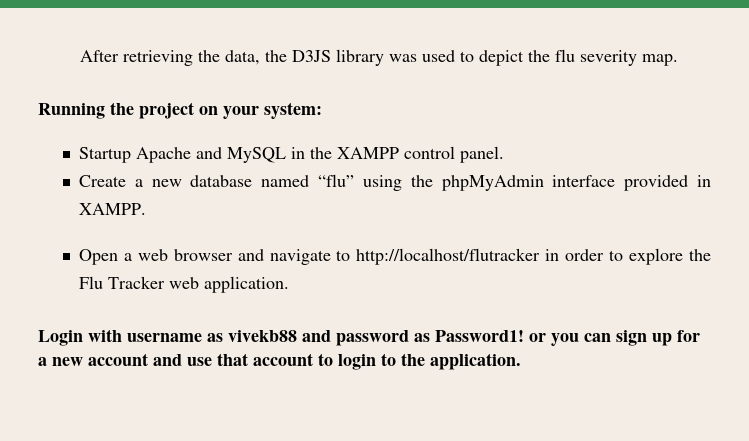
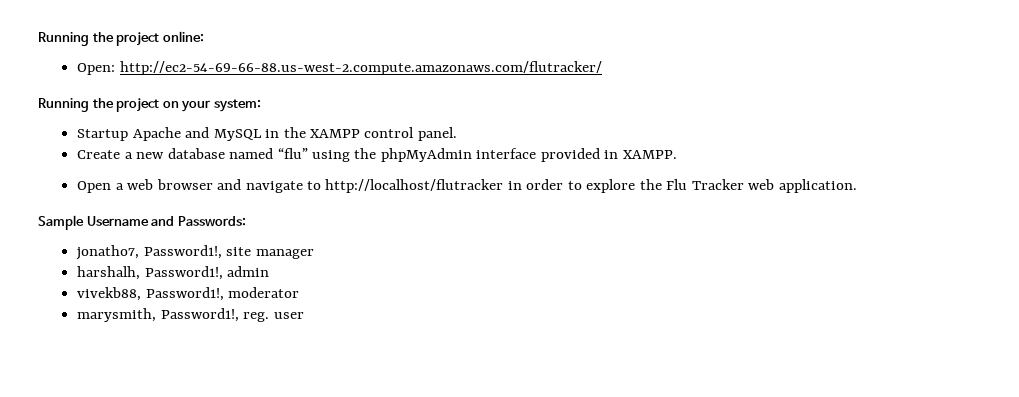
- After retrieving the data, the D3JS library was used to depict the flu severity map.
+ Running the project online:
+ Open: http://ec2-54-69-66-88.us-west-2.compute.amazonaws.com/flutracker/
- Login with username as vivekb88 and password as Password1! or you can sign up for a new account and use that account to login to the application.
+ Sample Username and Passwords:
+ jonatho7, Password1!, site manager
+ harshalh, Password1!, admin
+ vivekb88, Password1!, moderator
+ marysmith, Password1!, reg. user

